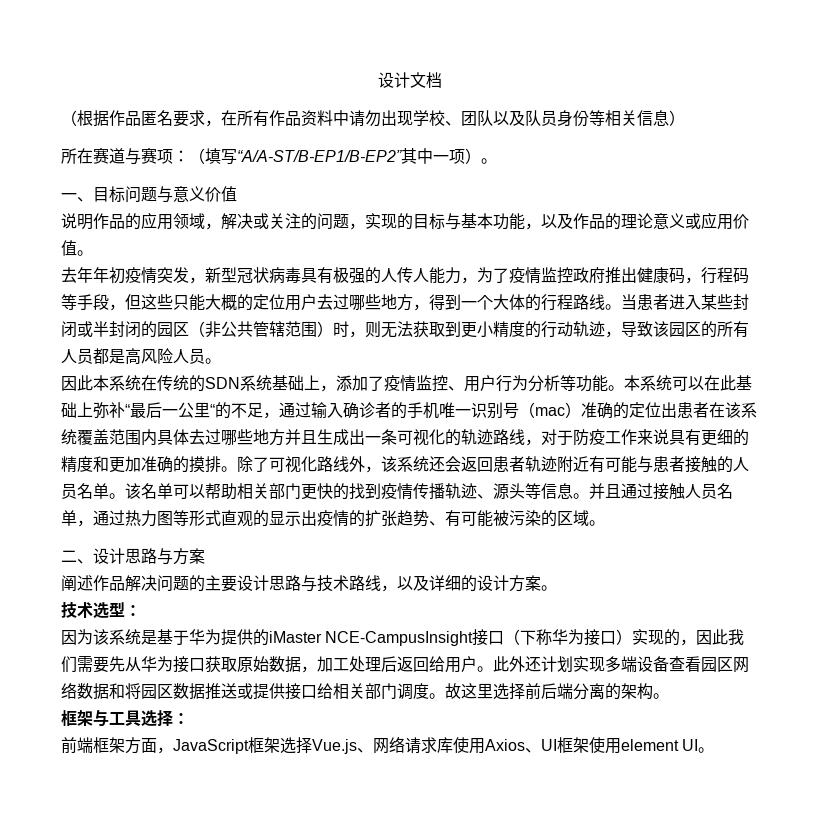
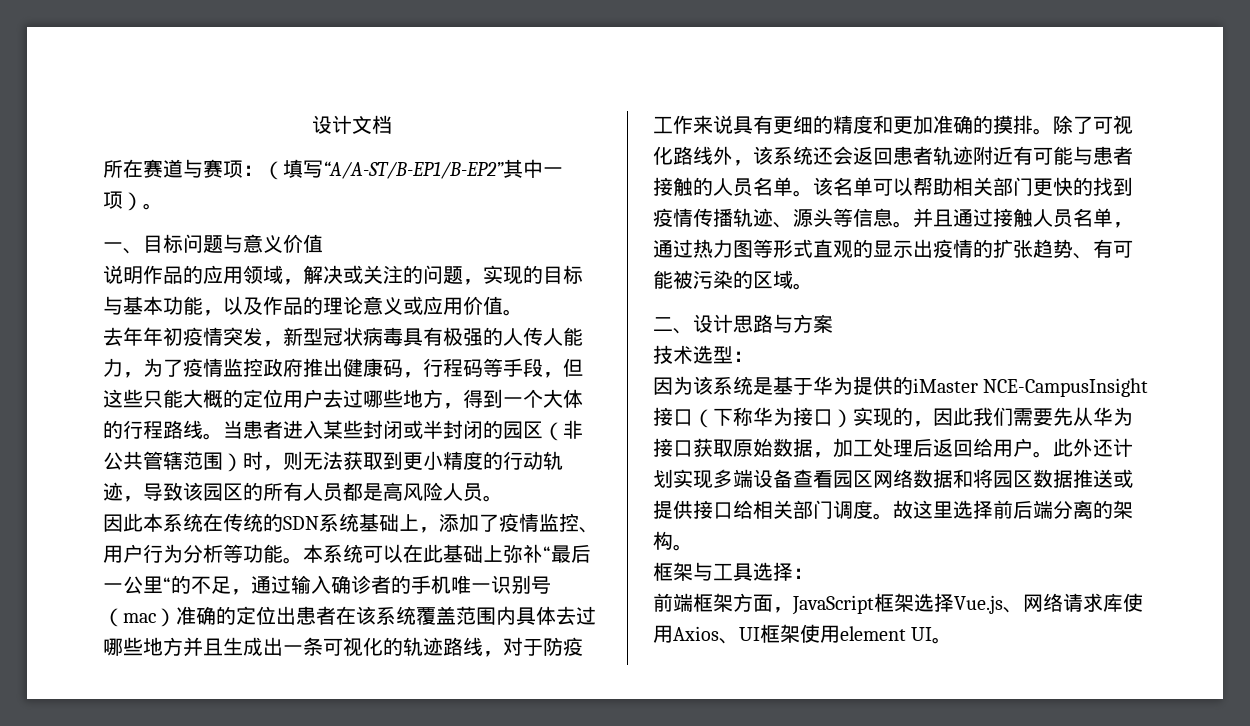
- （根据作品匿名要求，在所有作品资料中请勿出现学校、团队以及队员身份等相关信息）
- 阐述作品解决问题的主要设计思路与技术路线，以及详细的设计方案。

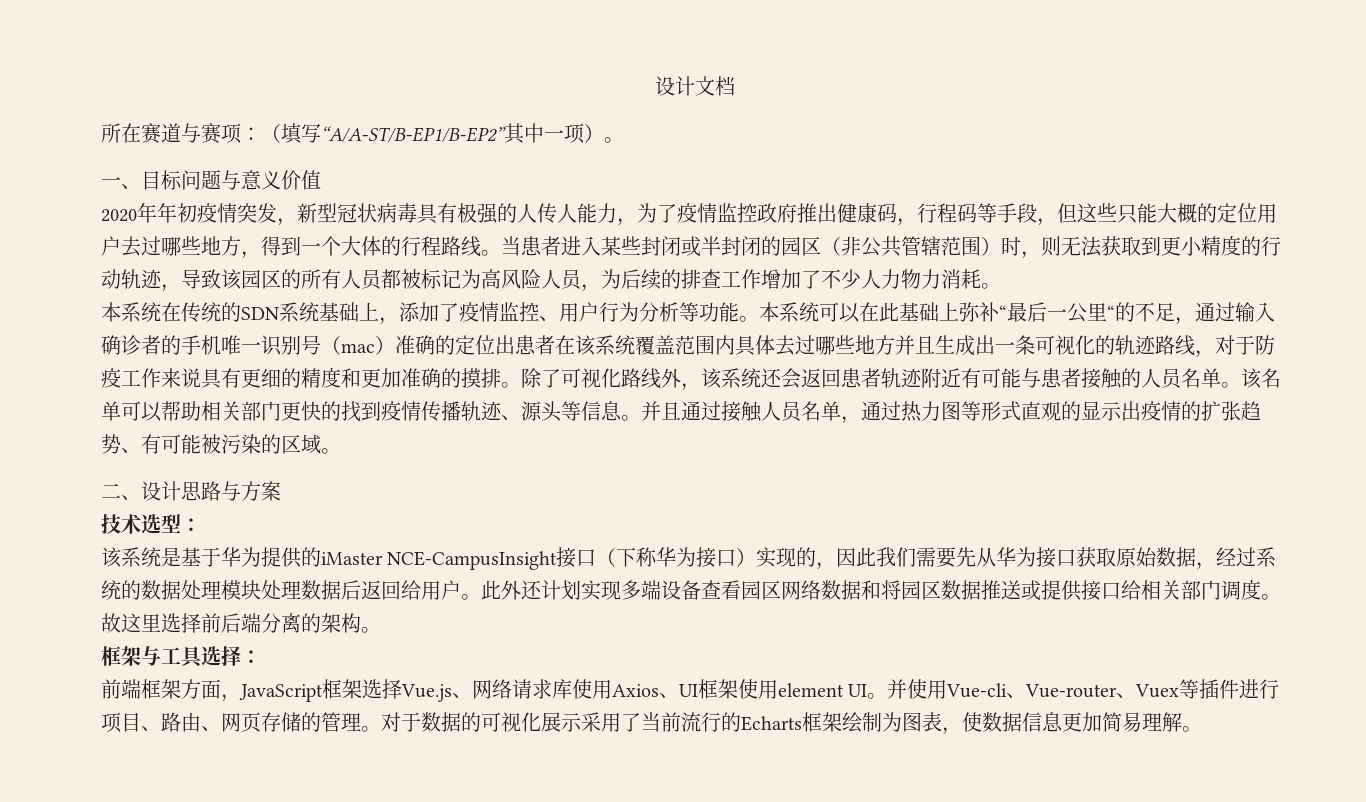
- 说明作品的应用领域，解决或关注的问题，实现的目标与基本功能，以及作品的理论意义或应用价值。
- 去年年初疫情突发，新型冠状病毒具有极强的人传人能力，为了疫情监控政府推出健康码，行程码等手段，但这些只能大概的定位用户去过哪些地方，得到一个大体的行程路线。
+ 2020年年初疫情突发，新型冠状病毒具有极强的人传人能力，为了疫情监控政府推出健康码，行程码等手段，但这些只能大概的定位用户去过哪些地方，得到一个大体的行程路线。
- 当患者进入某些封闭或半封闭的园区（非公共管辖范围）时，则无法获取到更小精度的行动轨迹，导致该园区的所有人员都是高风险人员。
- 因此本系统在传统的SDN系统基础上，添加了疫情监控、用户行为分析等功能。
+ 当患者进入某些封闭或半封闭的园区（非公共管辖范围）时，则无法获取到更小精度的行动轨迹，导致该园区的所有人员都被标记为高风险人员，为后续的排查工作增加了不少人力物力消耗。
+ 本系统在传统的SDN系统基础上，添加了疫情监控、用户行为分析等功能。
- 因为该系统是基于华为提供的iMaster NCE-CampusInsight接口（下称华为接口）实现的，因此我们需要先从华为接口获取原始数据，加工处理后返回给用户。
+ 该系统是基于华为提供的iMaster NCE-CampusInsight接口（下称华为接口）实现的，因此我们需要先从华为接口获取原始数据，经过系统的数据处理模块处理数据后返回给用户。
+ 并使用Vue-cli、Vue-router、Vuex等插件进行项目、路由、网页存储的管理。对于数据的可视化展示采用了当前流行的Echarts框架绘制为图表，使数据信息更加简易理解。

